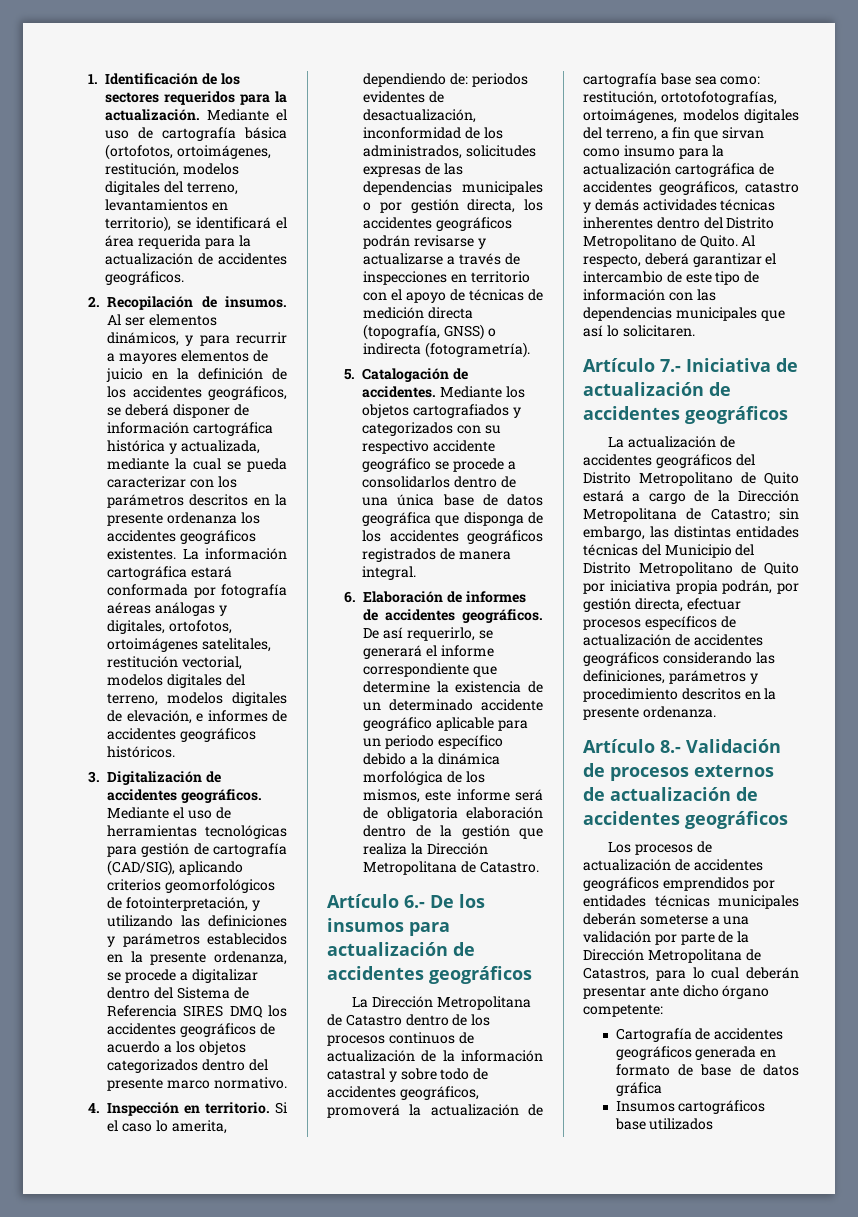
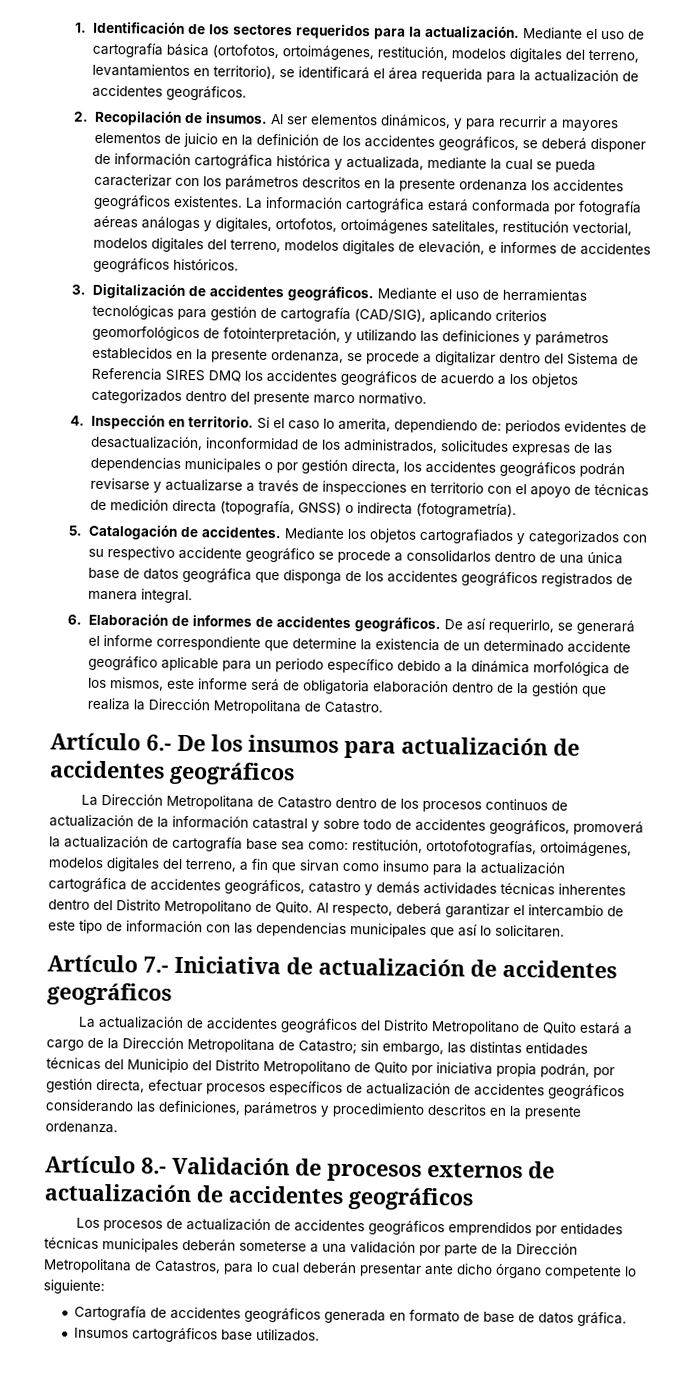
- Los procesos de actualización de accidentes geográficos emprendidos por entidades técnicas municipales deberán someterse a una validación por parte de la Dirección Metropolitana de Catastros, para lo cual deberán presentar ante dicho órgano competente:
+ Los procesos de actualización de accidentes geográficos emprendidos por entidades técnicas municipales deberán someterse a una validación por parte de la Dirección Metropolitana de Catastros, para lo cual deberán presentar ante dicho órgano competente lo siguiente:
- Cartografía de accidentes geográficos generada en formato de base de datos gráfica
+ Cartografía de accidentes geográficos generada en formato de base de datos gráfica.
- Insumos cartográficos base utilizados
+ Insumos cartográficos base utilizados.

